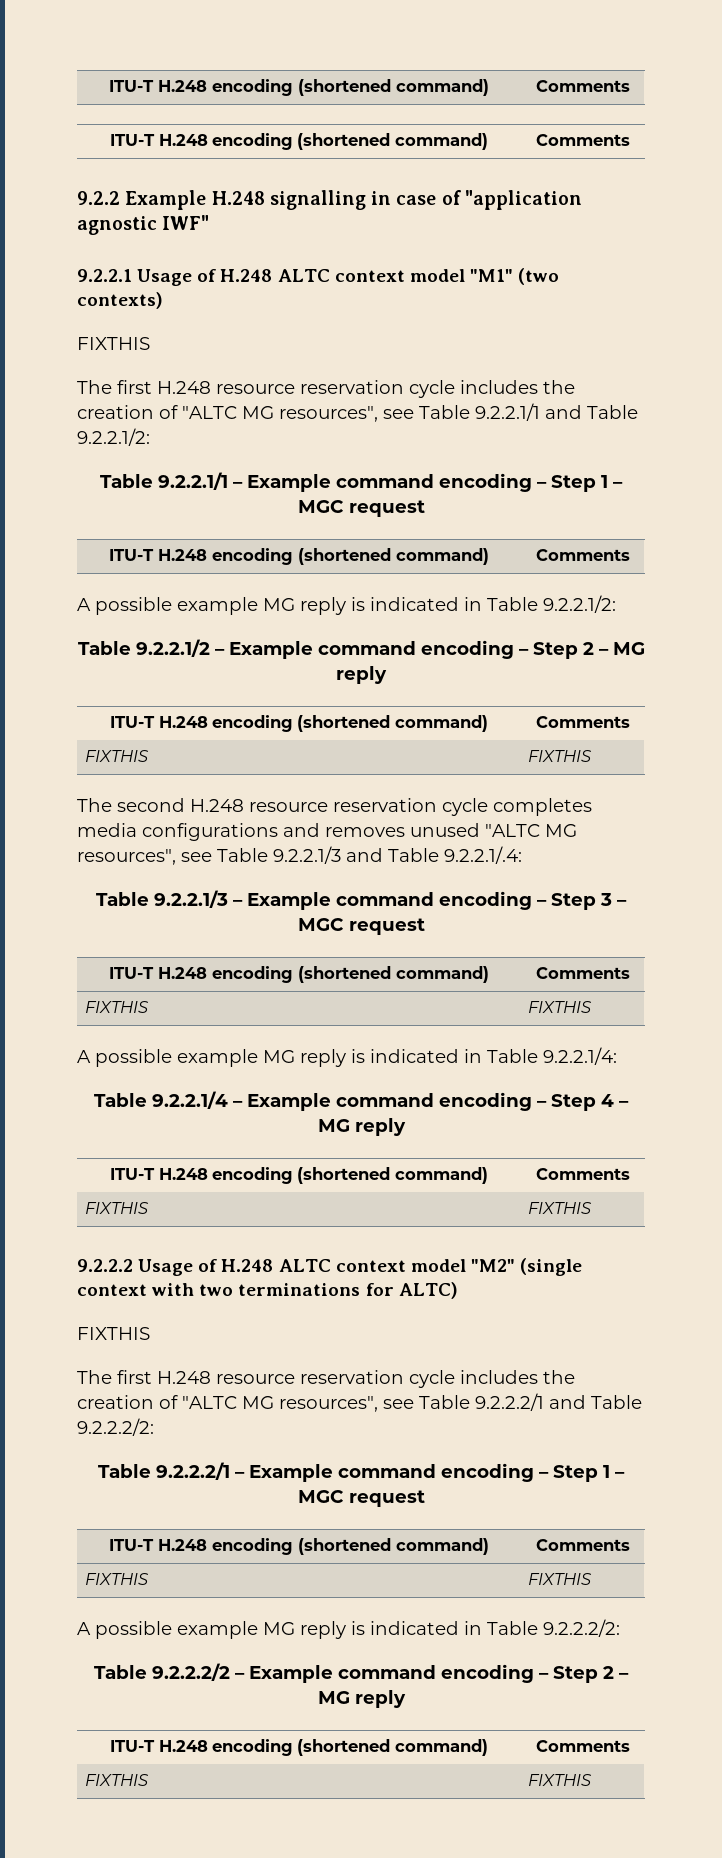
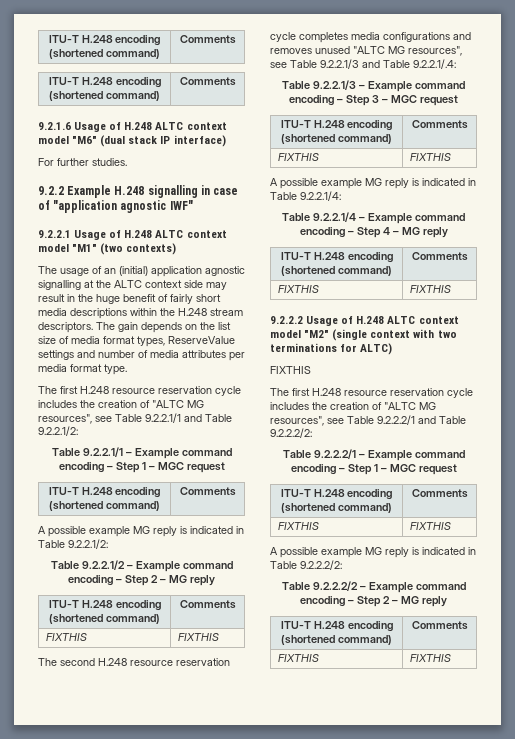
+ 9.2.1.6 Usage of H.248 ALTC context model "M6" (dual stack IP interface)
+ For further studies.
  9.2.2.1 Usage of H.248 ALTC context model "M1" (two contexts)
- FIXTHIS
+ The usage of an (initial) application agnostic signalling at the ALTC context side may result in the huge benefit of fairly short media descriptions within the H.248 stream descriptors. The gain depends on the list size of media format types, ReserveValue settings and number of media attributes per media format type.

